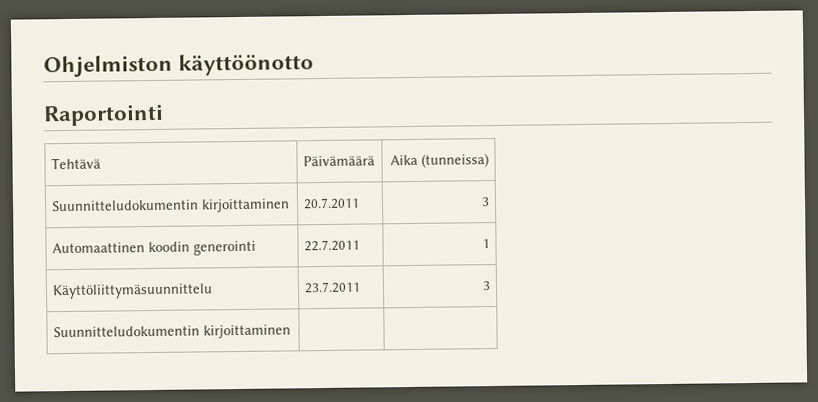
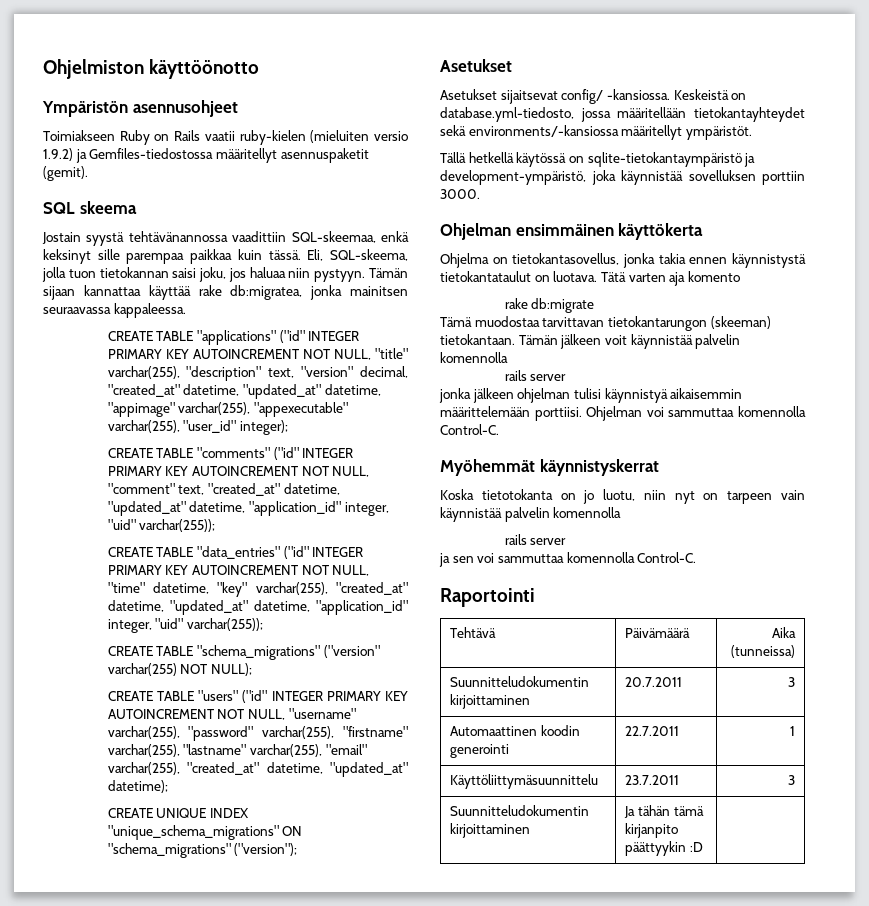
+ Ympäristön asennusohjeet
+ Toimiakseen Ruby on Rails vaatii ruby-kielen (mieluiten versio 1.9.2) ja Gemfiles-tiedostossa määritellyt asennuspaketit (gemit).
+ SQL skeema
+ Jostain syystä tehtävänannossa vaadittiin SQL-skeemaa, enkä keksinyt sille parempaa paikkaa kuin tässä. Eli, SQL-skeema, jolla tuon tietokannan saisi joku, jos haluaa niin pystyyn. Tämän sijaan kannattaa käyttää rake db:migratea, jonka mainitsen seuraavassa kappaleessa.
+ CREATE TABLE "applications" ("id" INTEGER PRIMARY KEY AUTOINCREMENT NOT NULL, "title" varchar(255), "description" text, "version" decimal, "created_at" datetime, "updated_at" datetime, "appimage" varchar(255), "appexecutable" varchar(255), "user_id" integer);
+ CREATE TABLE "comments" ("id" INTEGER PRIMARY KEY AUTOINCREMENT NOT NULL, "comment" text, "created_at" datetime, "updated_at" datetime, "application_id" integer, "uid" varchar(255));
+ CREATE TABLE "data_entries" ("id" INTEGER PRIMARY KEY AUTOINCREMENT NOT NULL, "time" datetime, "key" varchar(255), "created_at" datetime, "updated_at" datetime, "application_id" integer, "uid" varchar(255));
+ CREATE TABLE "schema_migrations" ("version" varchar(255) NOT NULL);
+ CREATE TABLE "users" ("id" INTEGER PRIMARY KEY AUTOINCREMENT NOT NULL, "username" varchar(255), "password" varchar(255), "firstname" varchar(255), "lastname" varchar(255), "email" varchar(255), "created_at" datetime, "updated_at" datetime);
+ CREATE UNIQUE INDEX "unique_schema_migrations" ON "schema_migrations" ("version");
+ Asetukset
+ Asetukset sijaitsevat config/ -kansiossa. Keskeistä on database.yml-tiedosto, jossa määritellään tietokantayhteydet sekä environments/-kansiossa määritellyt ympäristöt.
+ Tällä hetkellä käytössä on sqlite-tietokantaympäristö ja development-ympäristö, joka käynnistää sovelluksen porttiin 3000.
+ Ohjelman ensimmäinen käyttökerta
+ Ohjelma on tietokantasovellus, jonka takia ennen käynnistystä tietokantataulut on luotava. Tätä varten aja komento
+ rake db:migrate
+ Tämä muodostaa tarvittavan tietokantarungon (skeeman) tietokantaan. Tämän jälkeen voit käynnistää palvelin komennolla
+ rails server
+ jonka jälkeen ohjelman tulisi käynnistyä aikaisemmin määrittelemään porttiisi. Ohjelman voi sammuttaa komennolla Control-C.
+ Myöhemmät käynnistyskerrat
+ Koska tietotokanta on jo luotu, niin nyt on tarpeen vain käynnistää palvelin komennolla
+ rails server
+ ja sen voi sammuttaa komennolla Control-C.
- Suunnitteludokumentin kirjoittaminen | |
+ Suunnitteludokumentin kirjoittaminen | Ja tähän tämä kirjanpito päättyykin :D |

